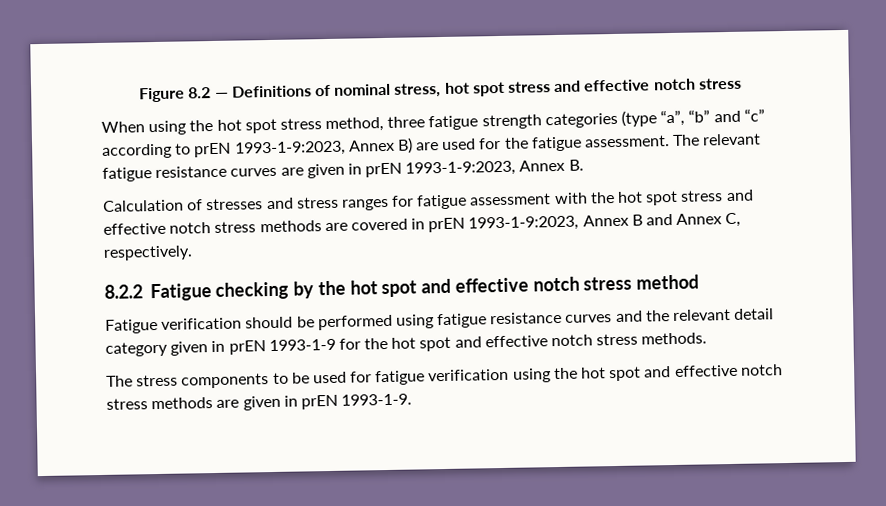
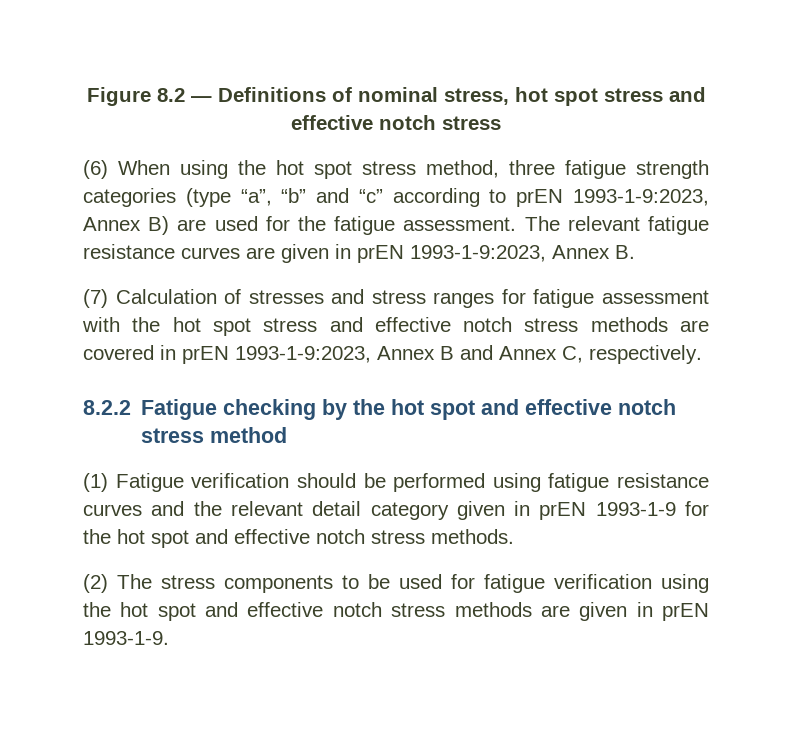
- When using the hot spot stress method, three fatigue strength categories (type “a”, “b” and “c” according to prEN 1993-1-9:2023, Annex B) are used for the fatigue assessment.
+ (6) When using the hot spot stress method, three fatigue strength categories (type “a”, “b” and “c” according to prEN 1993-1-9:2023, Annex B) are used for the fatigue assessment.
- Calculation of stresses and stress ranges for fatigue assessment with the hot spot stress and effective notch stress methods are covered in prEN 1993-1-9:2023, Annex B and Annex C, respectively.
+ (7) Calculation of stresses and stress ranges for fatigue assessment with the hot spot stress and effective notch stress methods are covered in prEN 1993-1-9:2023, Annex B and Annex C, respectively.
- Fatigue verification should be performed using fatigue resistance curves and the relevant detail category given in prEN 1993-1-9 for the hot spot and effective notch stress methods.
+ (1) Fatigue verification should be performed using fatigue resistance curves and the relevant detail category given in prEN 1993-1-9 for the hot spot and effective notch stress methods.
- The stress components to be used for fatigue verification using the hot spot and effective notch stress methods are given in prEN 1993-1-9.
+ (2) The stress components to be used for fatigue verification using the hot spot and effective notch stress methods are given in prEN 1993-1-9.

